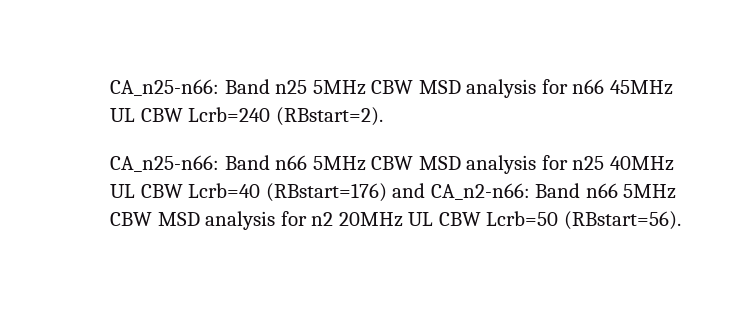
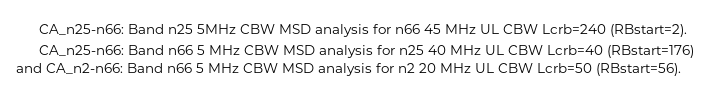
- CA_n25-n66: Band n25 5MHz CBW MSD analysis for n66 45MHz UL CBW Lcrb=240 (RBstart=2).
+ CA_n25-n66: Band n25 5MHz CBW MSD analysis for n66 45 MHz UL CBW Lcrb=240 (RBstart=2).
- CA_n25-n66: Band n66 5MHz CBW MSD analysis for n25 40MHz UL CBW Lcrb=40 (RBstart=176) and CA_n2-n66: Band n66 5MHz CBW MSD analysis for n2 20MHz UL CBW Lcrb=50 (RBstart=56).
+ CA_n25-n66: Band n66 5 MHz CBW MSD analysis for n25 40 MHz UL CBW Lcrb=40 (RBstart=176) and CA_n2-n66: Band n66 5 MHz CBW MSD analysis for n2 20 MHz UL CBW Lcrb=50 (RBstart=56).

